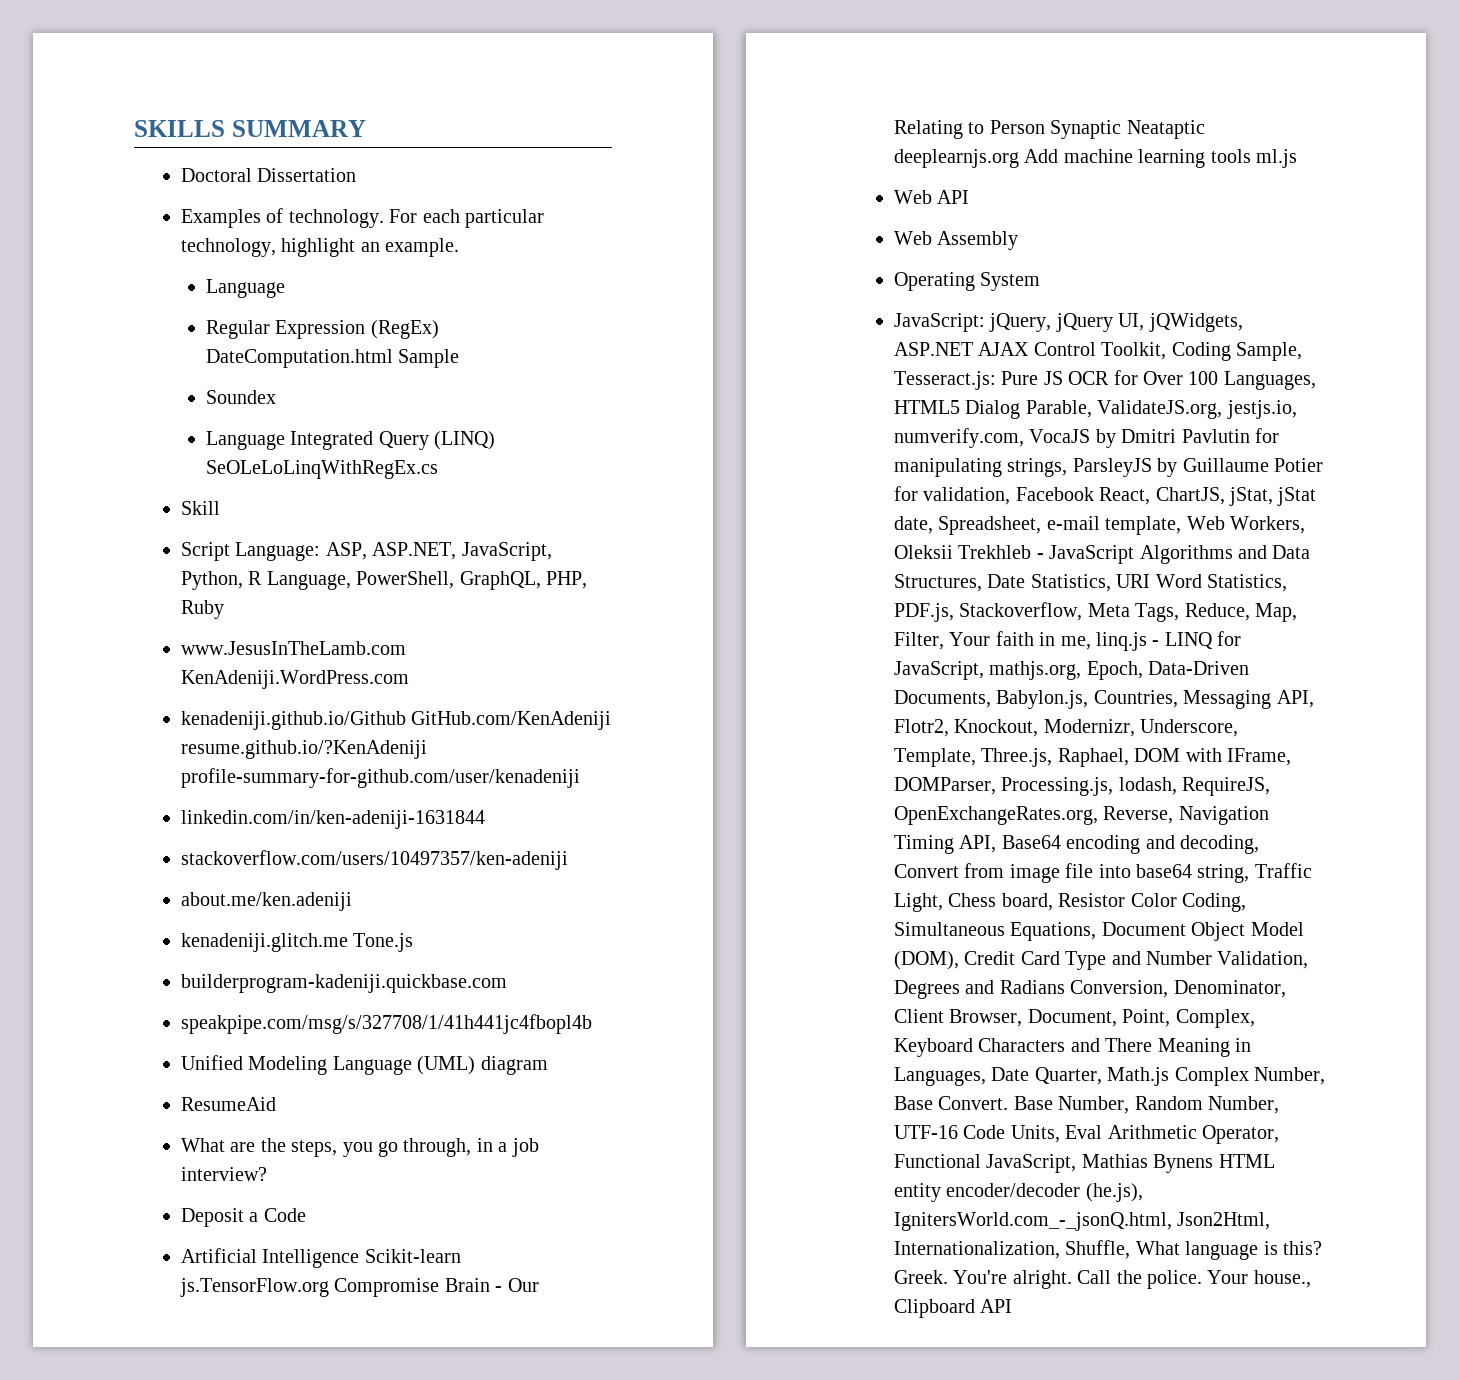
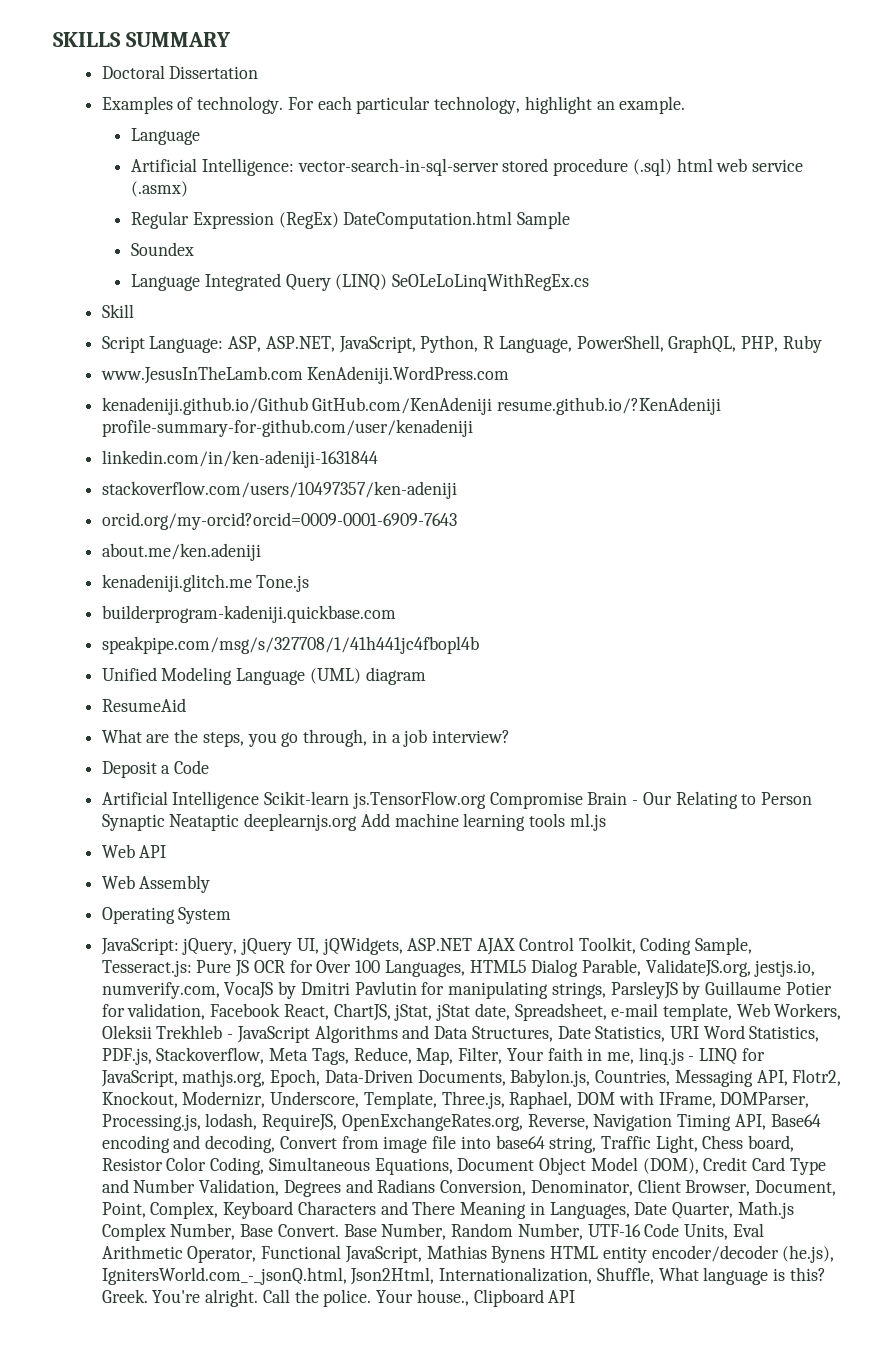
+ Artificial Intelligence: vector-search-in-sql-server stored procedure (.sql) html web service (.asmx)
+ orcid.org/my-orcid?orcid=0009-0001-6909-7643

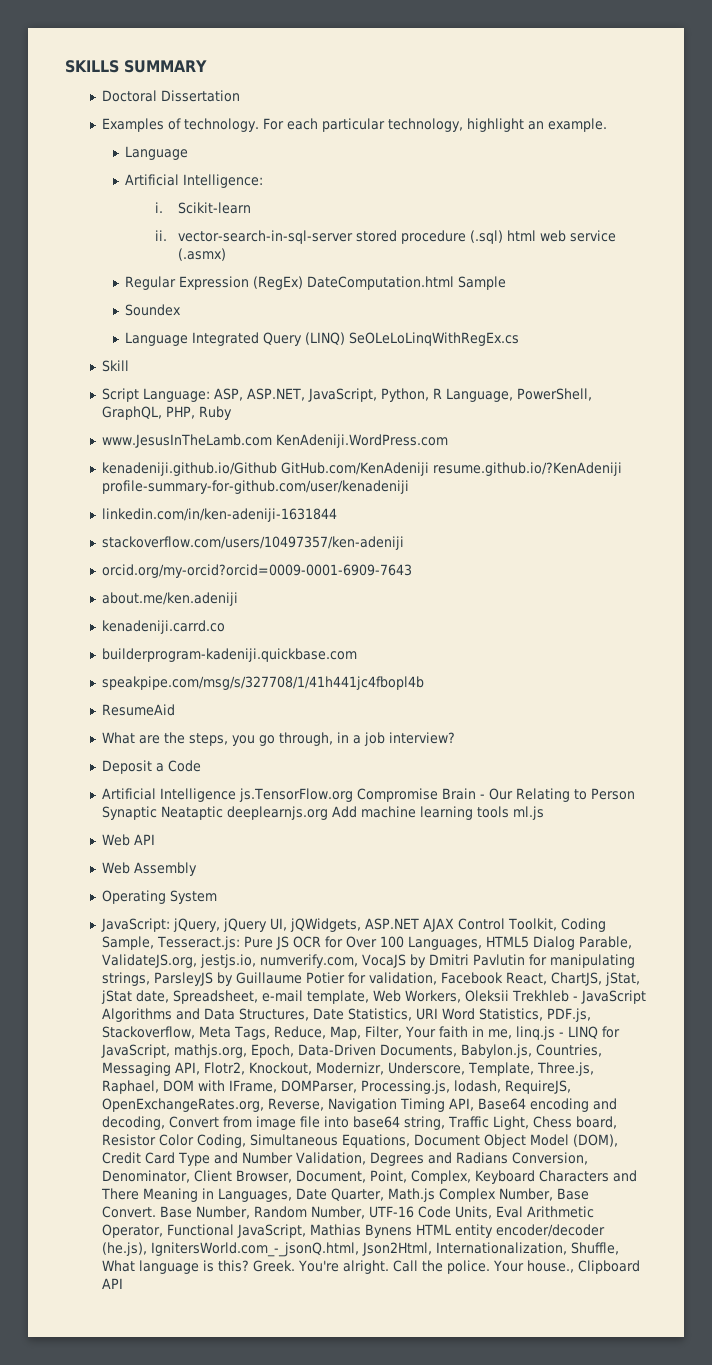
- Artificial Intelligence: vector-search-in-sql-server stored procedure (.sql) html web service (.asmx)
+ Artificial Intelligence:
+ i. Scikit-learn
+ ii. vector-search-in-sql-server stored procedure (.sql) html web service (.asmx)
- kenadeniji.glitch.me Tone.js
+ kenadeniji.carrd.co
- Unified Modeling Language (UML) diagram
- Artificial Intelligence Scikit-learn js.TensorFlow.org Compromise Brain - Our Relating to Person Synaptic Neataptic deeplearnjs.org Add machine learning tools ml.js
+ Artificial Intelligence js.TensorFlow.org Compromise Brain - Our Relating to Person Synaptic Neataptic deeplearnjs.org Add machine learning tools ml.js

